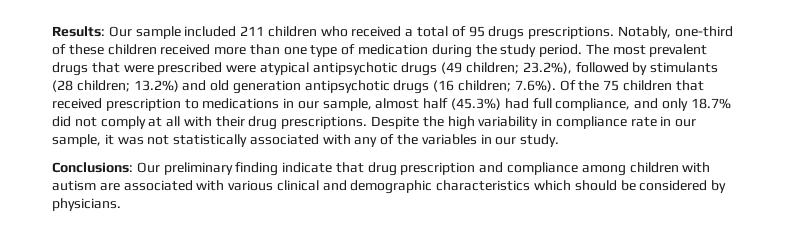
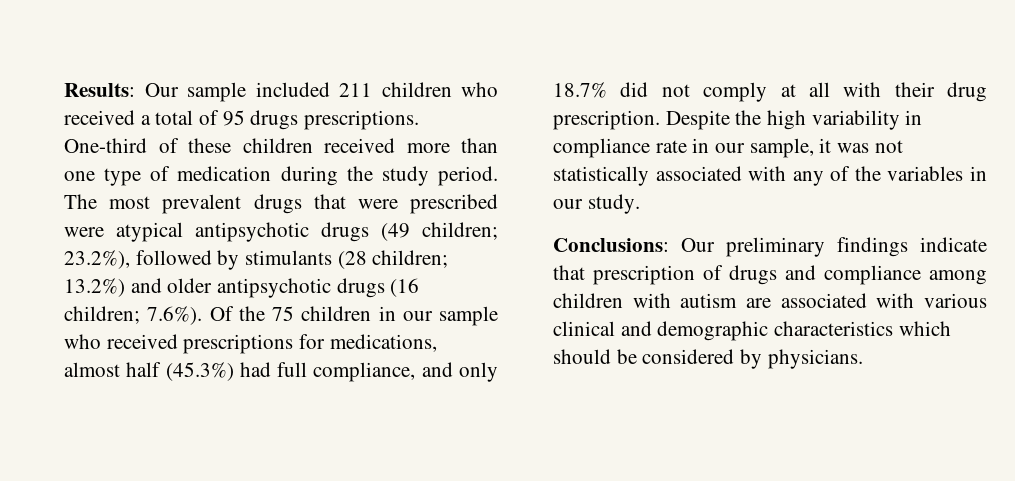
- Notably, one-third of these children received more than one type of medication during the study period.
+ One-third of these children received more than one type of medication during the study period.
- The most prevalent drugs that were prescribed were atypical antipsychotic drugs (49 children; 23.2%), followed by stimulants (28 children; 13.2%) and old generation antipsychotic drugs (16 children; 7.6%). Of the 75 children that received prescription to medications in our sample, almost half (45.3%) had full compliance, and only 18.7% did not comply at all with their drug prescriptions.
+ The most prevalent drugs that were prescribed were atypical antipsychotic drugs (49 children; 23.2%), followed by stimulants (28 children; 13.2%) and older antipsychotic drugs (16 children; 7.6%). Of the 75 children in our sample who received prescriptions for medications, almost half (45.3%) had full compliance, and only 18.7% did not comply at all with their drug prescription.
- Conclusions: Our preliminary finding indicate that drug prescription and compliance among children with autism are associated with various clinical and demographic characteristics which should be considered by physicians.
+ Conclusions: Our preliminary findings indicate that prescription of drugs and compliance among children with autism are associated with various clinical and demographic characteristics which should be considered by physicians.

